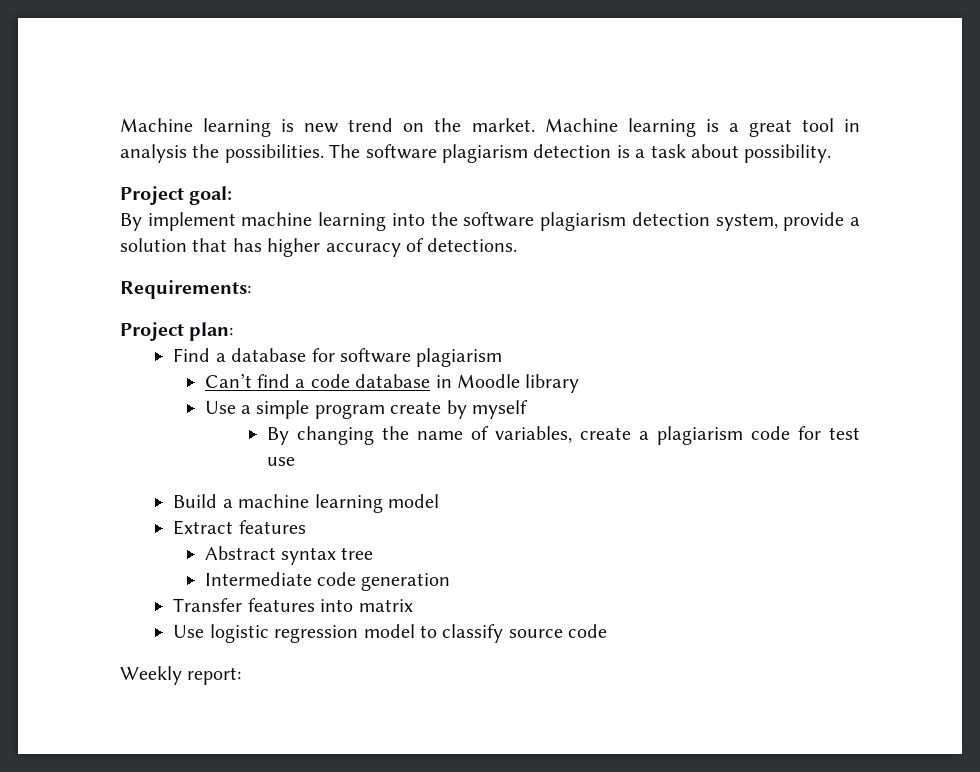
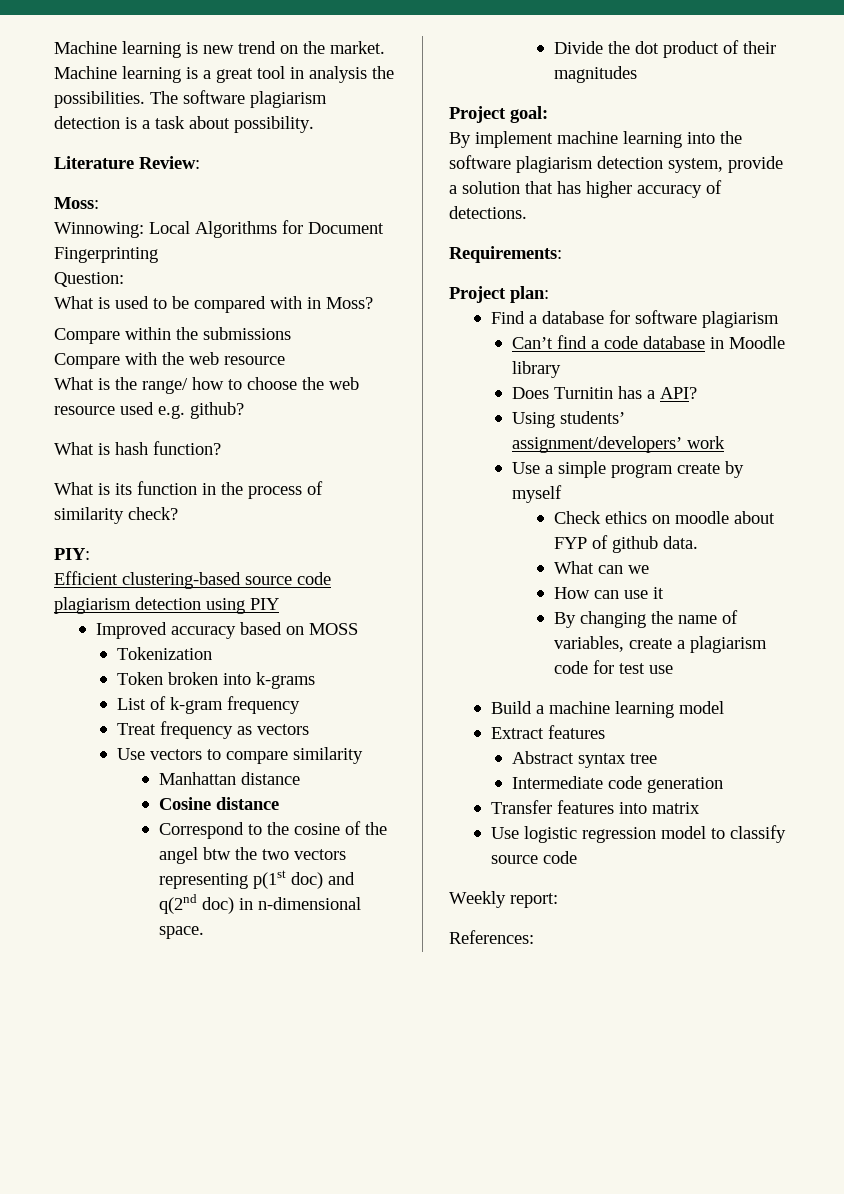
+ Literature Review:
+ Moss:
+ Winnowing: Local Algorithms for Document Fingerprinting
+ Question:
+ What is used to be compared with in Moss?
+ Compare within the submissions
+ Compare with the web resource
+ What is the range/ how to choose the web resource used e.g. github?
+ What is hash function?
+ What is its function in the process of similarity check?
+ PIY:
+ Efficient clustering-based source code plagiarism detection using PIY
+ Improved accuracy based on MOSS
+ Tokenization
+ Token broken into k-grams
+ List of k-gram frequency
+ Treat frequency as vectors
+ Use vectors to compare similarity
+ Manhattan distance
+ Cosine distance
+ Correspond to the cosine of the angel btw the two vectors representing p(1st doc) and q(2nd doc) in n-dimensional space.
+ Divide the dot product of their magnitudes
+ Does Turnitin has a API?
+ Using students’ assignment/developers’ work
+ Check ethics on moodle about FYP of github data.
+ What can we
+ How can use it
+ References:

